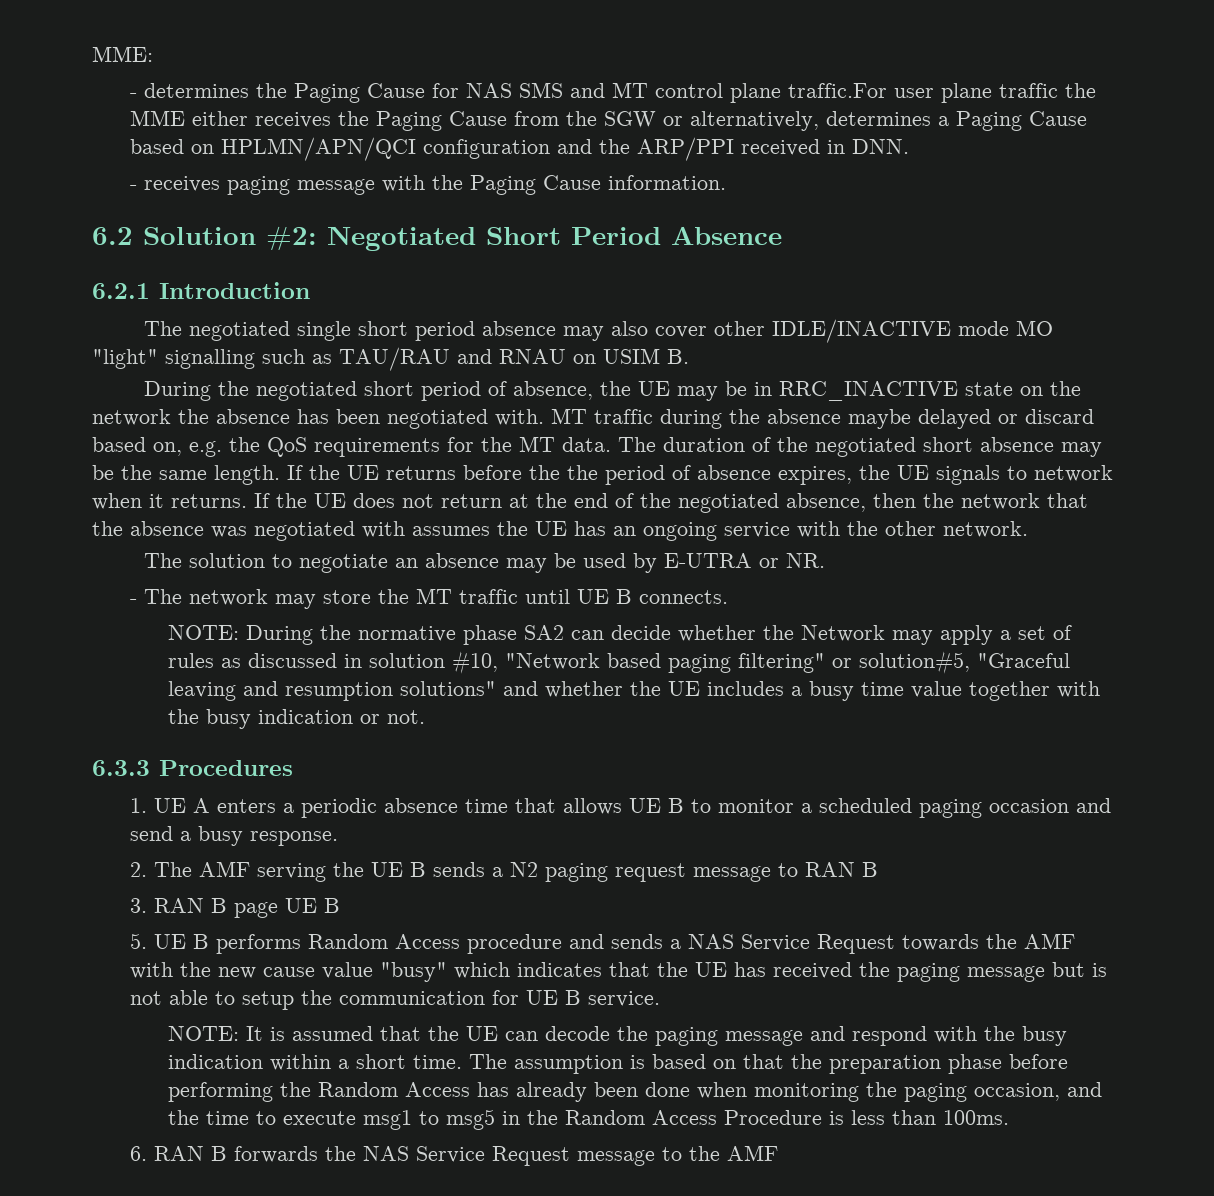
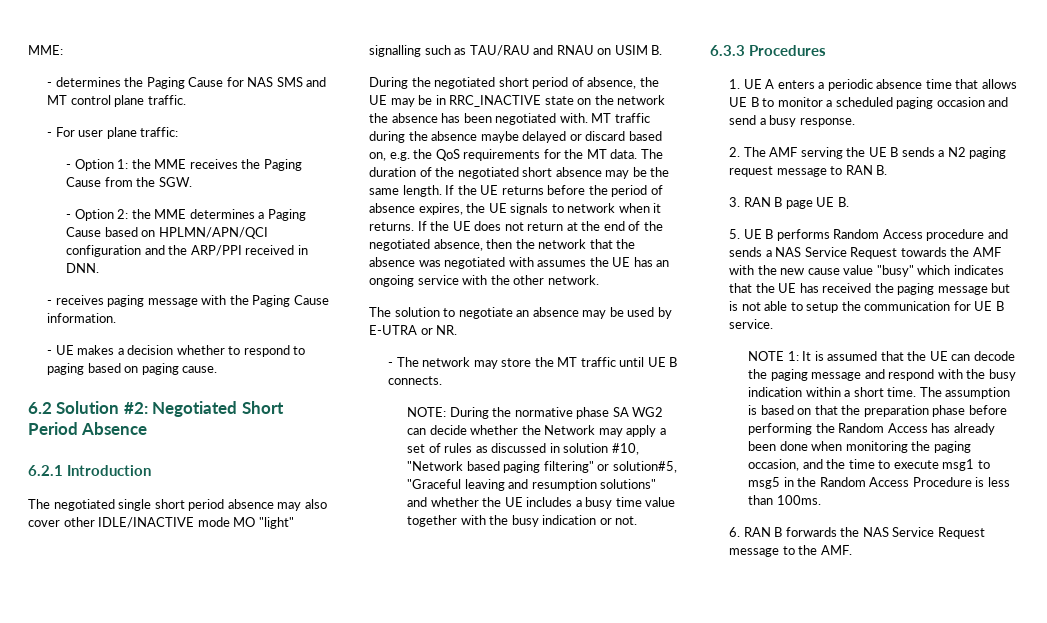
- - determines the Paging Cause for NAS SMS and MT control plane traffic.For user plane traffic the MME either receives the Paging Cause from the SGW or alternatively, determines a Paging Cause based on HPLMN/APN/QCI configuration and the ARP/PPI received in DNN.
+ - determines the Paging Cause for NAS SMS and MT control plane traffic.
+ - For user plane traffic:
+ - Option 1: the MME receives the Paging Cause from the SGW.
+ - Option 2: the MME determines a Paging Cause based on HPLMN/APN/QCI configuration and the ARP/PPI received in DNN.
+ - UE makes a decision whether to respond to paging based on paging cause.
- If the UE returns before the the period of absence expires, the UE signals to network when it returns.
+ If the UE returns before the period of absence expires, the UE signals to network when it returns.
- NOTE: During the normative phase SA2 can decide whether the Network may apply a set of rules as discussed in solution #10, "Network based paging filtering" or solution#5, "Graceful leaving and resumption solutions" and whether the UE includes a busy time value together with the busy indication or not.
+ NOTE: During the normative phase SA WG2 can decide whether the Network may apply a set of rules as discussed in solution #10, "Network based paging filtering" or solution#5, "Graceful leaving and resumption solutions" and whether the UE includes a busy time value together with the busy indication or not.
- 2. The AMF serving the UE B sends a N2 paging request message to RAN B
+ 2. The AMF serving the UE B sends a N2 paging request message to RAN B.
- 3. RAN B page UE B
+ 3. RAN B page UE B.
- NOTE: It is assumed that the UE can decode the paging message and respond with the busy indication within a short time.
+ NOTE 1: It is assumed that the UE can decode the paging message and respond with the busy indication within a short time.
- 6. RAN B forwards the NAS Service Request message to the AMF
+ 6. RAN B forwards the NAS Service Request message to the AMF.

